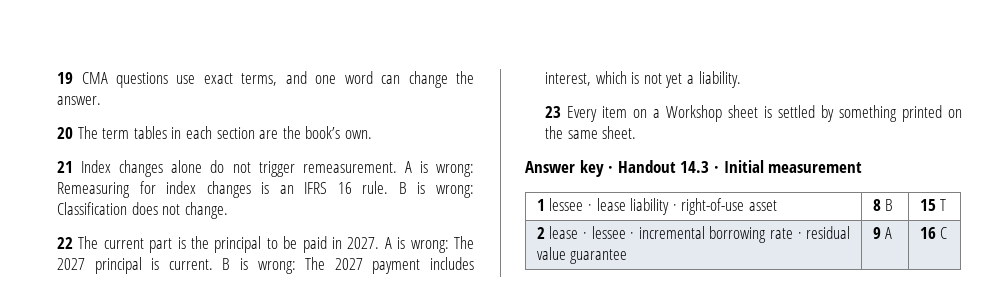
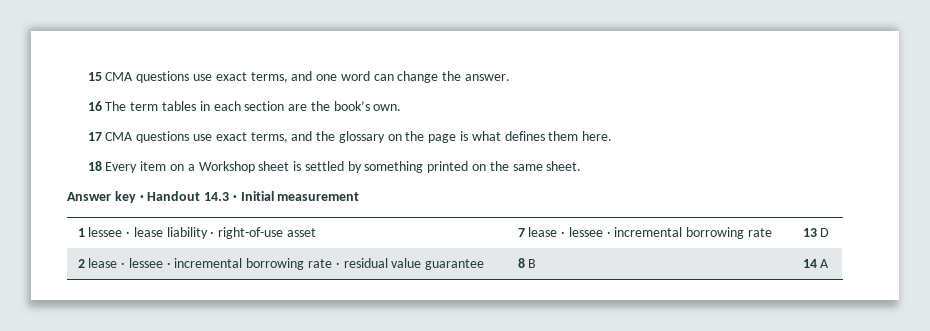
- 19 CMA questions use exact terms, and one word can change the answer.
+ 15 CMA questions use exact terms, and one word can change the answer.
- 20 The term tables in each section are the book’s own.
+ 16 The term tables in each section are the book’s own.
- 21 Index changes alone do not trigger remeasurement. A is wrong: Remeasuring for index changes is an IFRS 16 rule. B is wrong: Classification does not change.
- 22 The current part is the principal to be paid in 2027. A is wrong: The 2027 principal is current. B is wrong: The 2027 payment includes interest, which is not yet a liability.
- 23 Every item on a Workshop sheet is settled by something printed on the same sheet.
+ 17 CMA questions use exact terms, and the glossary on the page is what defines them here.
+ 18 Every item on a Workshop sheet is settled by something printed on the same sheet.
- 1 lessee · lease liability · right-of-use asset | 8 B | 15 T
+ 1 lessee · lease liability · right-of-use asset | 7 lease · lessee · incremental borrowing rate | 13 D
- 2 lease · lessee · incremental borrowing rate · residual value guarantee | 9 A | 16 C
+ 2 lease · lessee · incremental borrowing rate · residual value guarantee | 8 B | 14 A

